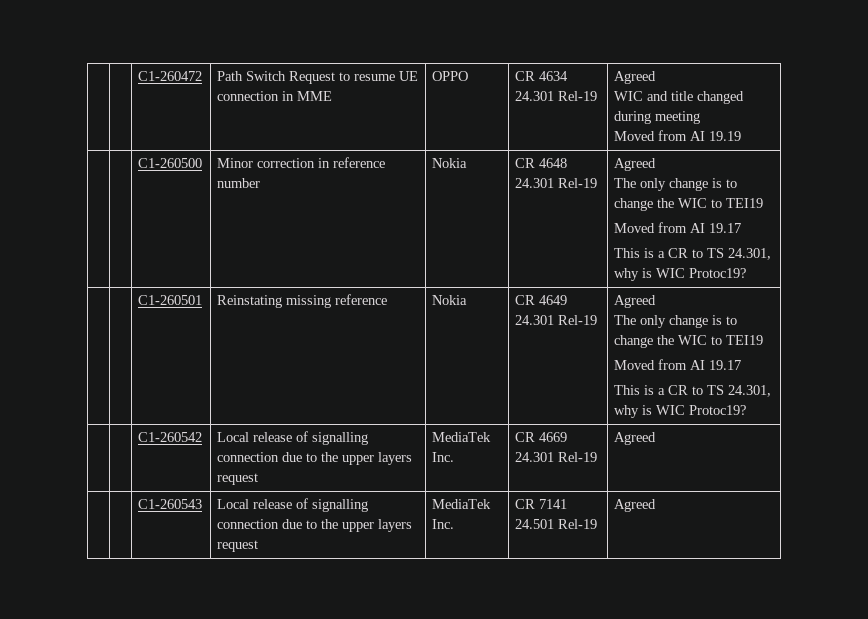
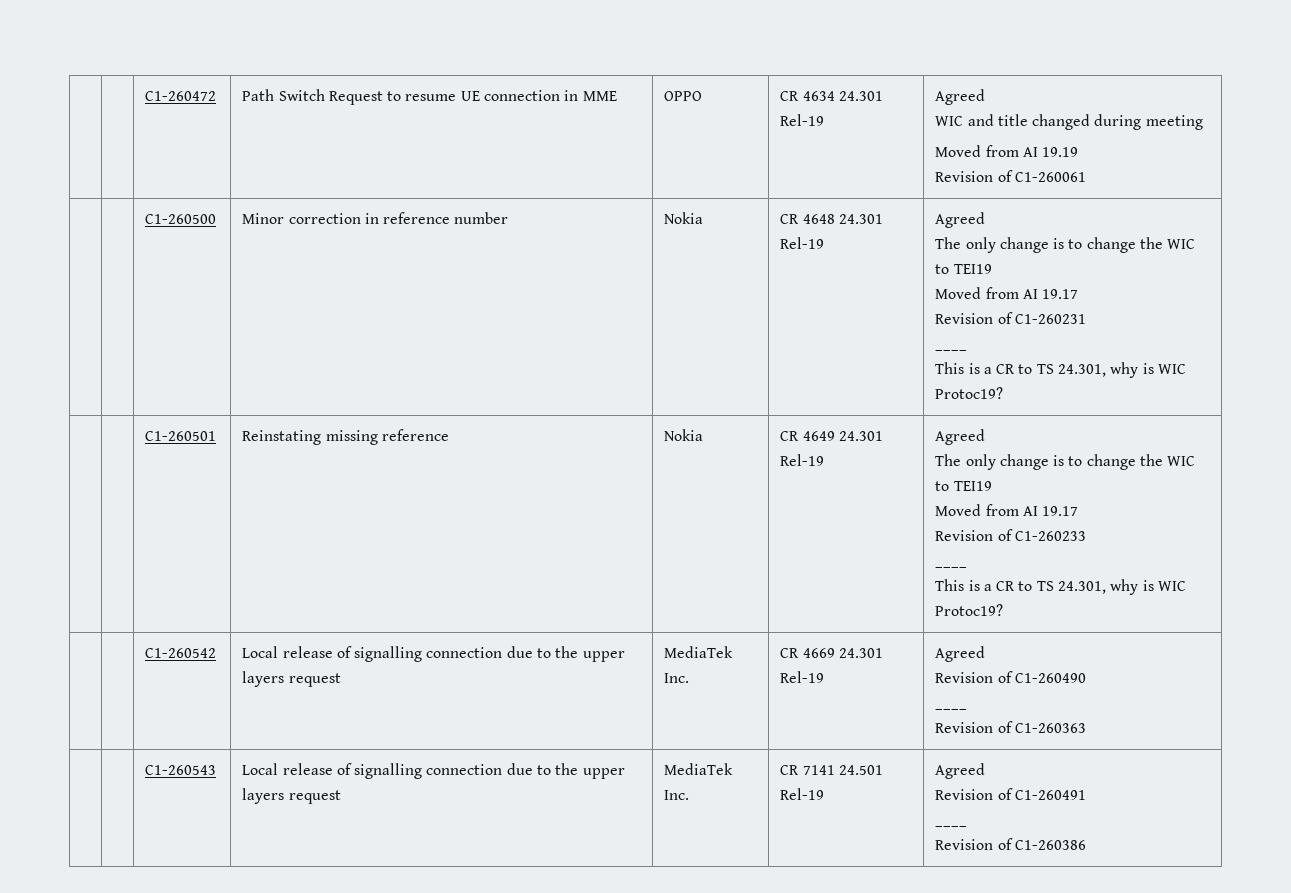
  | | C1-260472 | Path Switch Request to resume UE connection in MME | OPPO | CR 4634 24.301 Rel-19 | Agreed
  WIC and title changed during meeting
  Moved from AI 19.19
+ Revision of C1-260061
+ Revision of C1-260231
+ ____
  | | C1-260501 | Reinstating missing reference | Nokia | CR 4649 24.301 Rel-19 | Agreed
  The only change is to change the WIC to TEI19
  Moved from AI 19.17
+ Revision of C1-260233
+ ____
  | | C1-260542 | Local release of signalling connection due to the upper layers request | MediaTek Inc. | CR 4669 24.301 Rel-19 | Agreed
+ Revision of C1-260490
+ ____
+ Revision of C1-260363
  | | C1-260543 | Local release of signalling connection due to the upper layers request | MediaTek Inc. | CR 7141 24.501 Rel-19 | Agreed
+ Revision of C1-260491
+ ____
+ Revision of C1-260386

